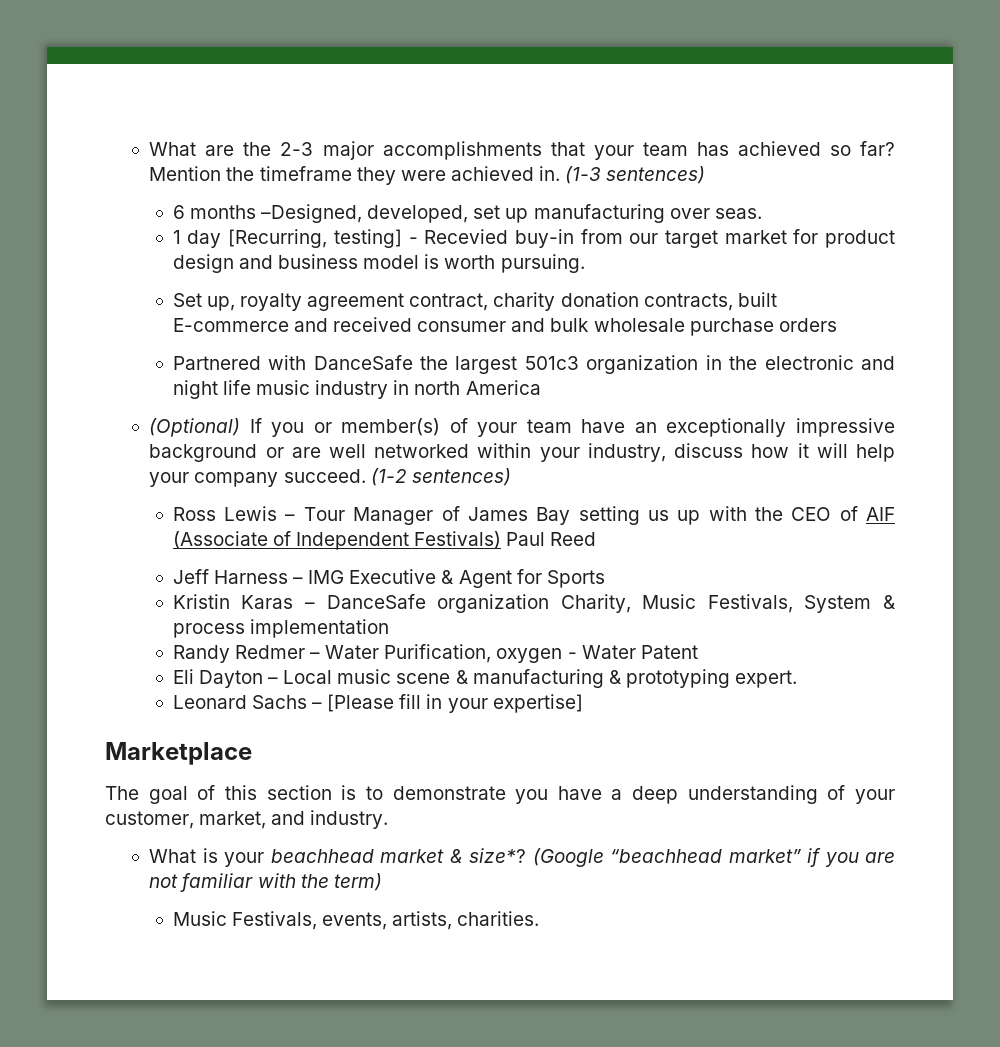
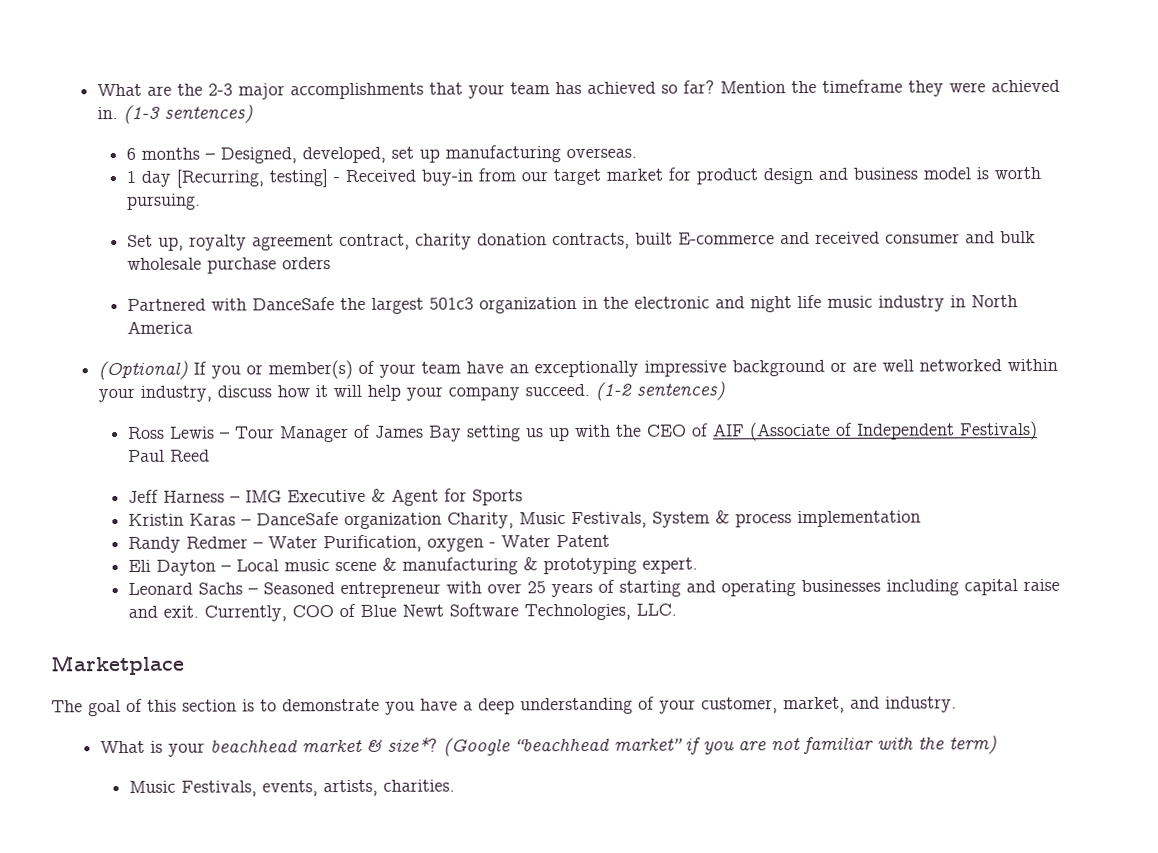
- 6 months –Designed, developed, set up manufacturing over seas.
+ 6 months – Designed, developed, set up manufacturing overseas.
- 1 day [Recurring, testing] - Recevied buy-in from our target market for product design and business model is worth pursuing.
+ 1 day [Recurring, testing] - Received buy-in from our target market for product design and business model is worth pursuing.
- Partnered with DanceSafe the largest 501c3 organization in the electronic and night life music industry in north America
+ Partnered with DanceSafe the largest 501c3 organization in the electronic and night life music industry in North America
- Leonard Sachs – [Please fill in your expertise]
+ Leonard Sachs – Seasoned entrepreneur with over 25 years of starting and operating businesses including capital raise and exit. Currently, COO of Blue Newt Software Technologies, LLC.

